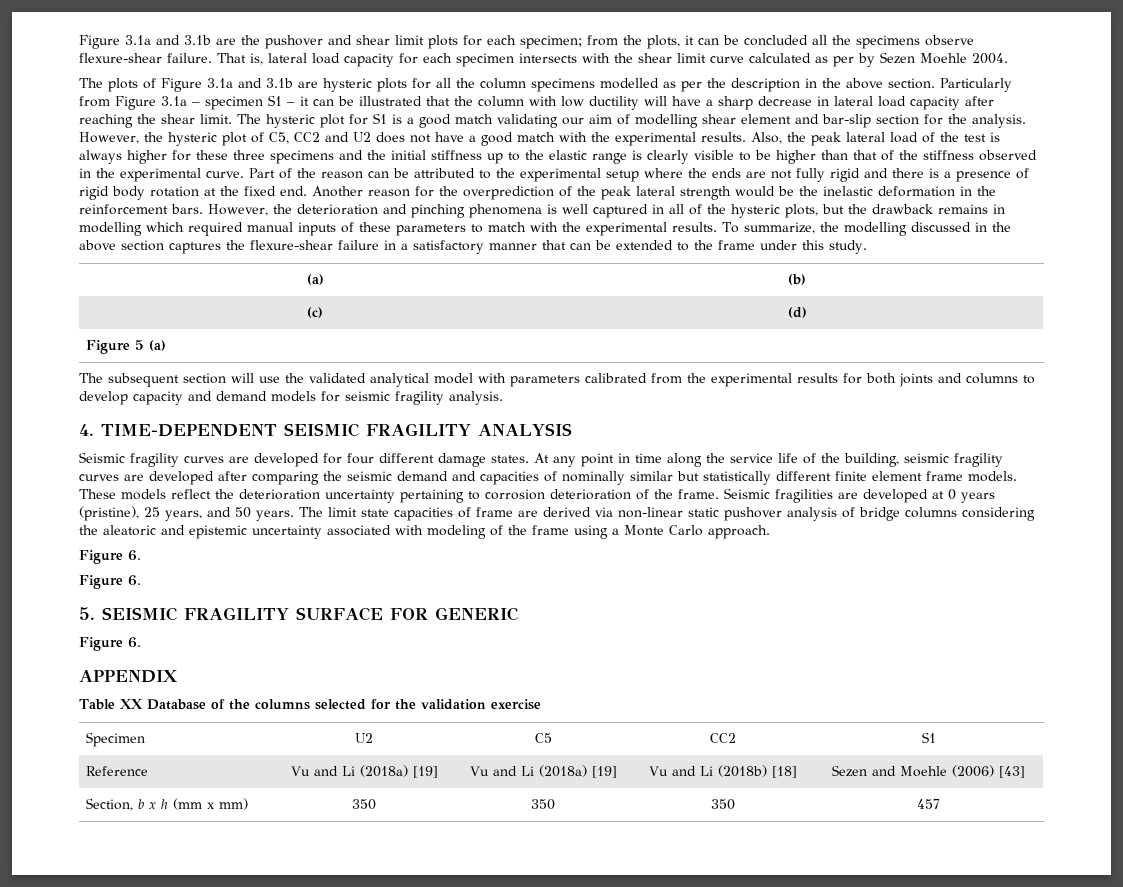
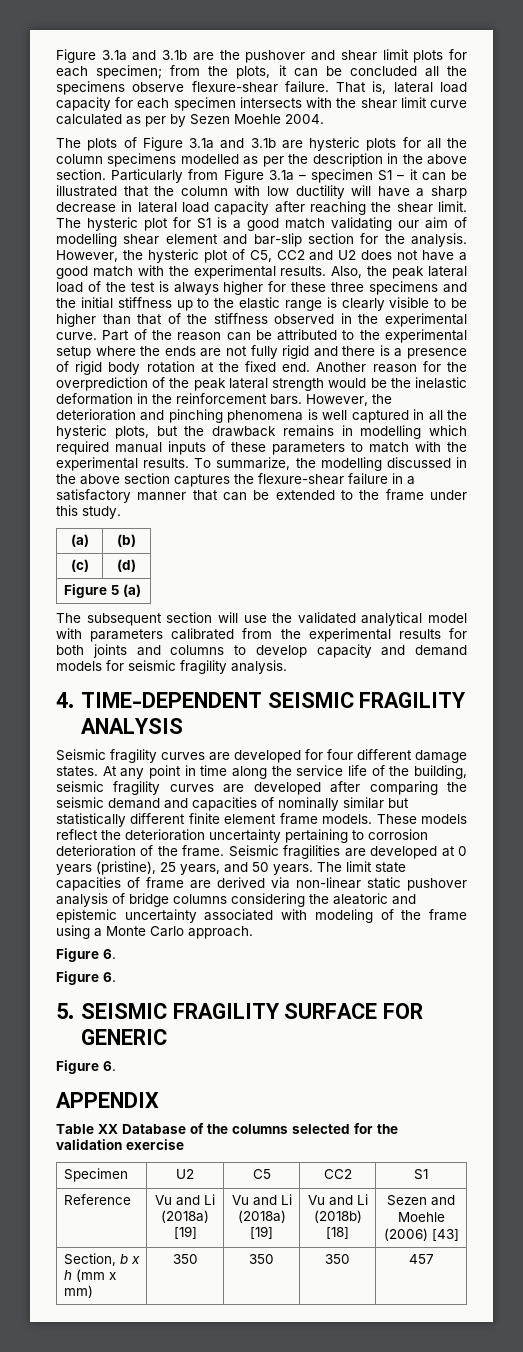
- However, the deterioration and pinching phenomena is well captured in all of the hysteric plots, but the drawback remains in modelling which required manual inputs of these parameters to match with the experimental results.
+ However, the deterioration and pinching phenomena is well captured in all the hysteric plots, but the drawback remains in modelling which required manual inputs of these parameters to match with the experimental results.

